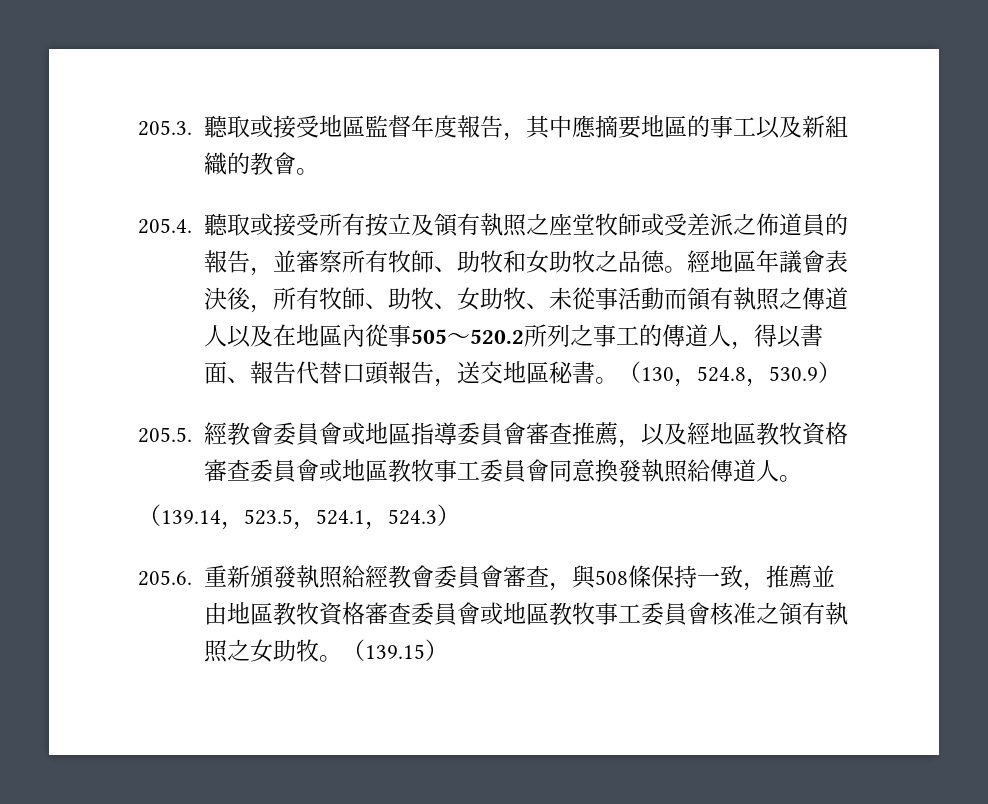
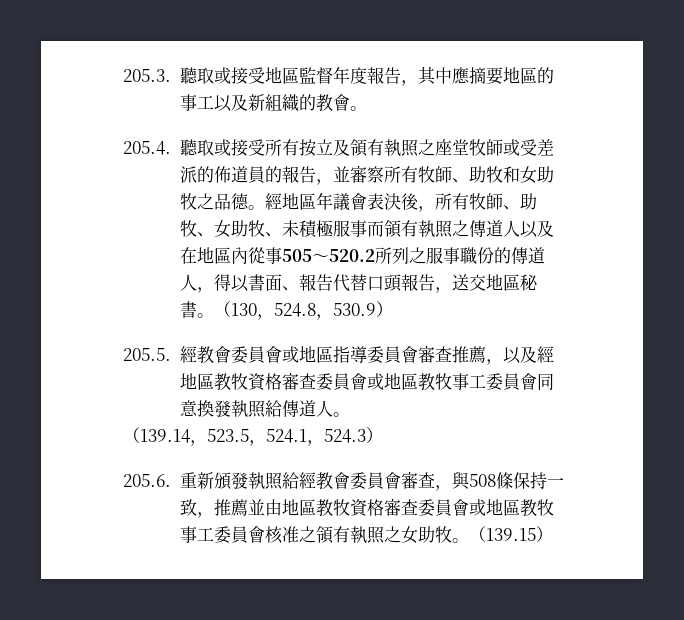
- 205.4.聽取或接受所有按立及領有執照之座堂牧師或受差派之佈道員的報告，並審察所有牧師、助牧和女助牧之品德。
+ 205.4.聽取或接受所有按立及領有執照之座堂牧師或受差派的佈道員的報告，並審察所有牧師、助牧和女助牧之品德。
- 經地區年議會表決後，所有牧師、助牧、女助牧、未從事活動而領有執照之傳道人以及在地區內從事505～520.2所列之事工的傳道人，得以書面、報告代替口頭報告，送交地區秘書。
+ 經地區年議會表決後，所有牧師、助牧、女助牧、未積極服事而領有執照之傳道人以及在地區內從事505～520.2所列之服事職份的傳道人，得以書面、報告代替口頭報告，送交地區秘書。

